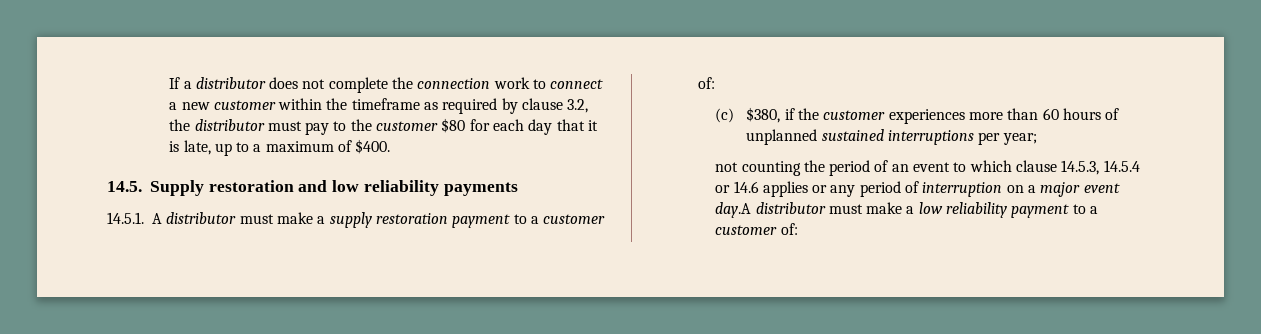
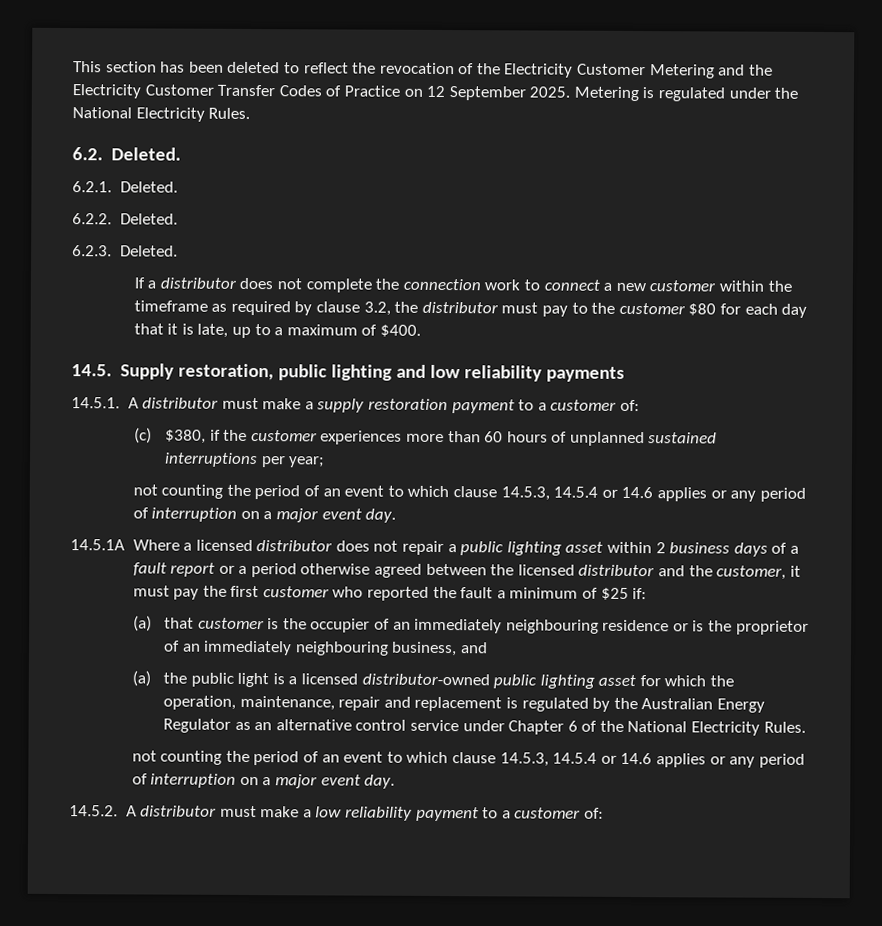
+ This section has been deleted to reflect the revocation of the Electricity Customer Metering and the Electricity Customer Transfer Codes of Practice on 12 September 2025. Metering is regulated under the National Electricity Rules.
+ 6.2. Deleted.
+ 6.2.1. Deleted.
+ 6.2.2. Deleted.
+ 6.2.3. Deleted.
- 14.5. Supply restoration and low reliability payments
+ 14.5. Supply restoration, public lighting and low reliability payments
  (c) $380, if the customer experiences more than 60 hours of unplanned sustained interruptions per year;
- not counting the period of an event to which clause 14.5.3, 14.5.4 or 14.6 applies or any period of interruption on a major event day.A distributor must make a low reliability payment to a customer of:
+ not counting the period of an event to which clause 14.5.3, 14.5.4 or 14.6 applies or any period of interruption on a major event day.
+ 14.5.1A Where a licensed distributor does not repair a public lighting asset within 2 business days of a fault report or a period otherwise agreed between the licensed distributor and the customer, it must pay the first customer who reported the fault a minimum of $25 if:
+ (a) that customer is the occupier of an immediately neighbouring residence or is the proprietor of an immediately neighbouring business, and
+ (a) the public light is a licensed distributor-owned public lighting asset for which the operation, maintenance, repair and replacement is regulated by the Australian Energy Regulator as an alternative control service under Chapter 6 of the National Electricity Rules.
+ not counting the period of an event to which clause 14.5.3, 14.5.4 or 14.6 applies or any period of interruption on a major event day.
+ 14.5.2. A distributor must make a low reliability payment to a customer of:

